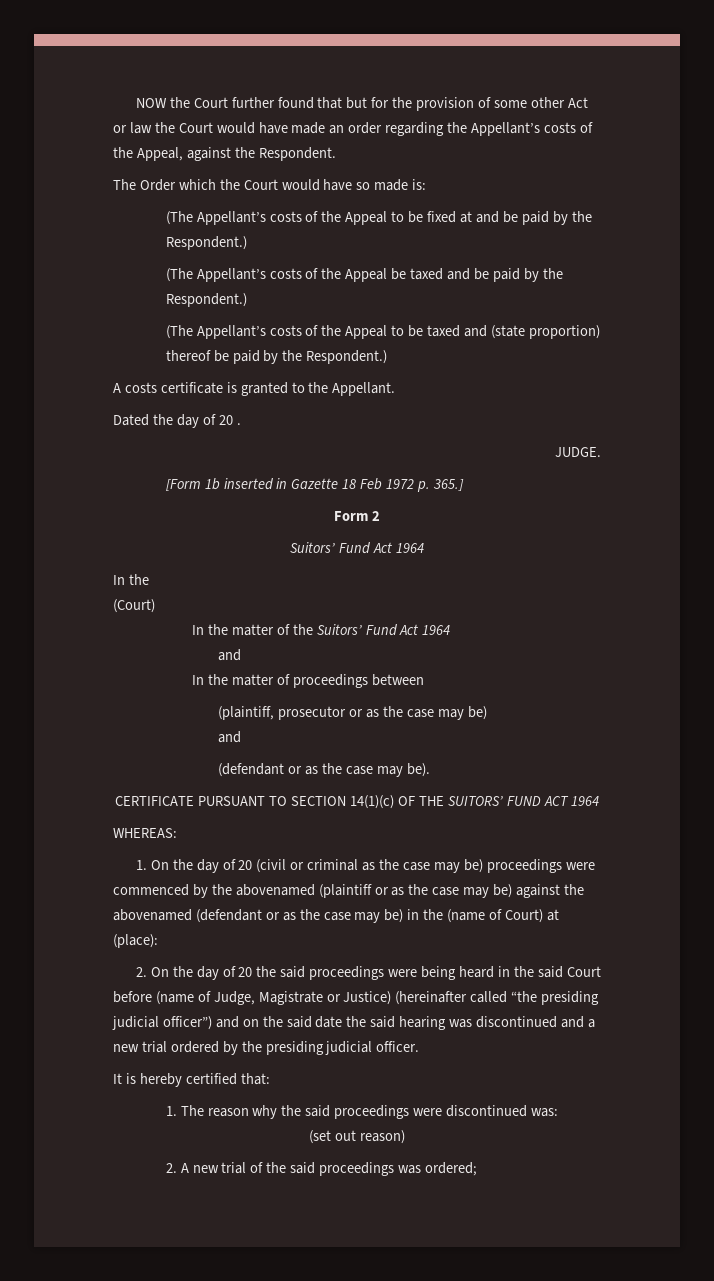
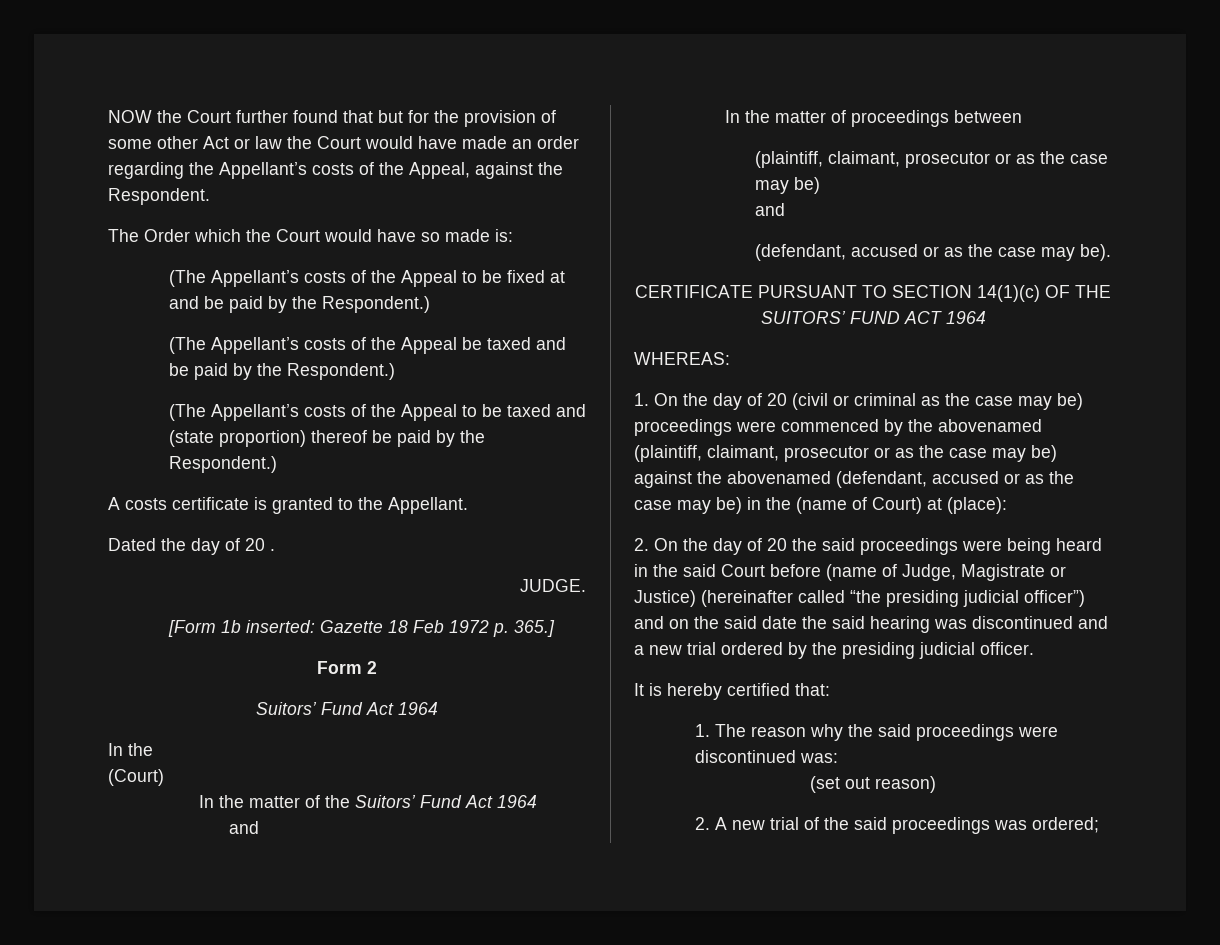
- [Form 1b inserted in Gazette 18 Feb 1972 p. 365.]
+ [Form 1b inserted: Gazette 18 Feb 1972 p. 365.]
  In the matter of proceedings between
- (plaintiff, prosecutor or as the case may be)
+ (plaintiff, claimant, prosecutor or as the case may be)
- (defendant or as the case may be).
+ (defendant, accused or as the case may be).
- 1. On the day of 20 (civil or criminal as the case may be) proceedings were commenced by the abovenamed (plaintiff or as the case may be) against the abovenamed (defendant or as the case may be) in the (name of Court) at (place):
+ 1. On the day of 20 (civil or criminal as the case may be) proceedings were commenced by the abovenamed (plaintiff, claimant, prosecutor or as the case may be) against the abovenamed (defendant, accused or as the case may be) in the (name of Court) at (place):

